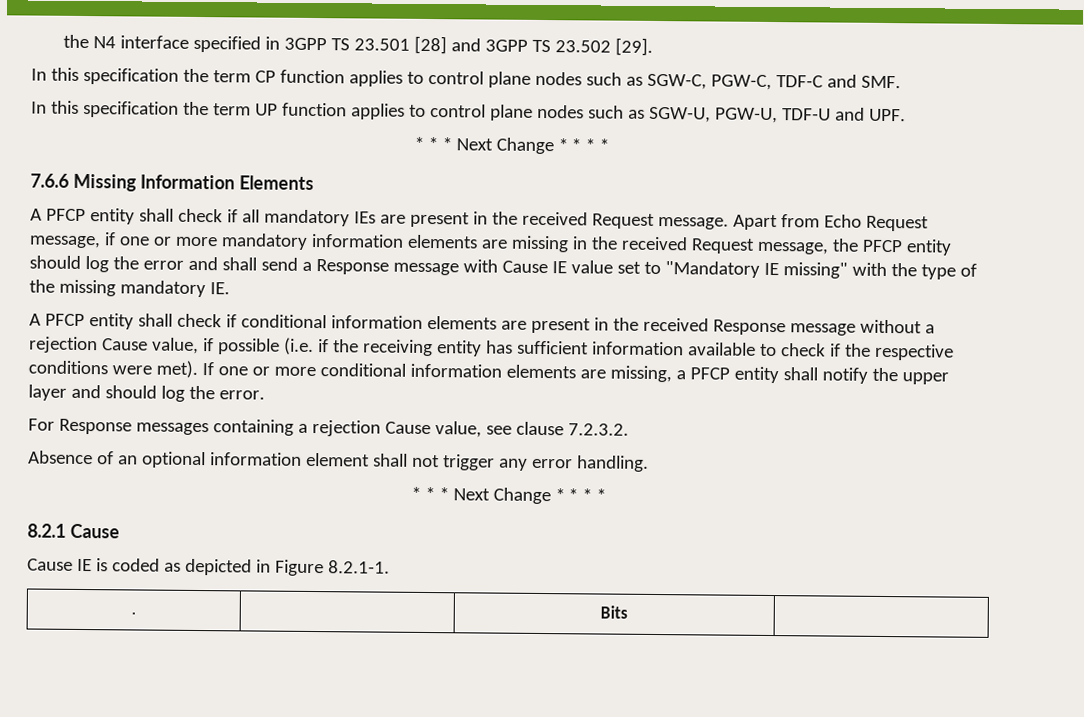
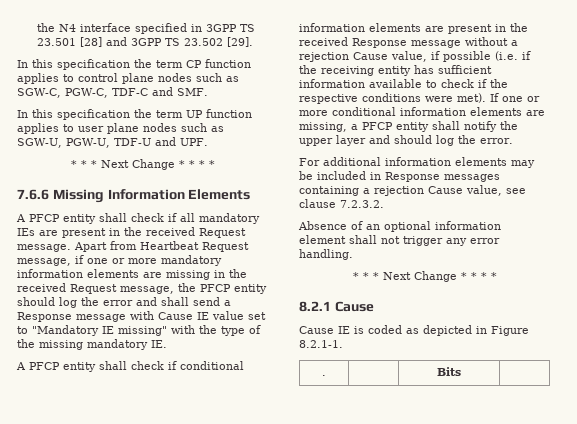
- In this specification the term UP function applies to control plane nodes such as SGW-U, PGW-U, TDF-U and UPF.
+ In this specification the term UP function applies to user plane nodes such as SGW-U, PGW-U, TDF-U and UPF.
- Apart from Echo Request message, if one or more mandatory information elements are missing in the received Request message, the PFCP entity should log the error and shall send a Response message with Cause IE value set to "Mandatory IE missing" with the type of the missing mandatory IE.
+ Apart from Heartbeat Request message, if one or more mandatory information elements are missing in the received Request message, the PFCP entity should log the error and shall send a Response message with Cause IE value set to "Mandatory IE missing" with the type of the missing mandatory IE.
- For Response messages containing a rejection Cause value, see clause 7.2.3.2.
+ For additional information elements may be included in Response messages containing a rejection Cause value, see clause 7.2.3.2.

